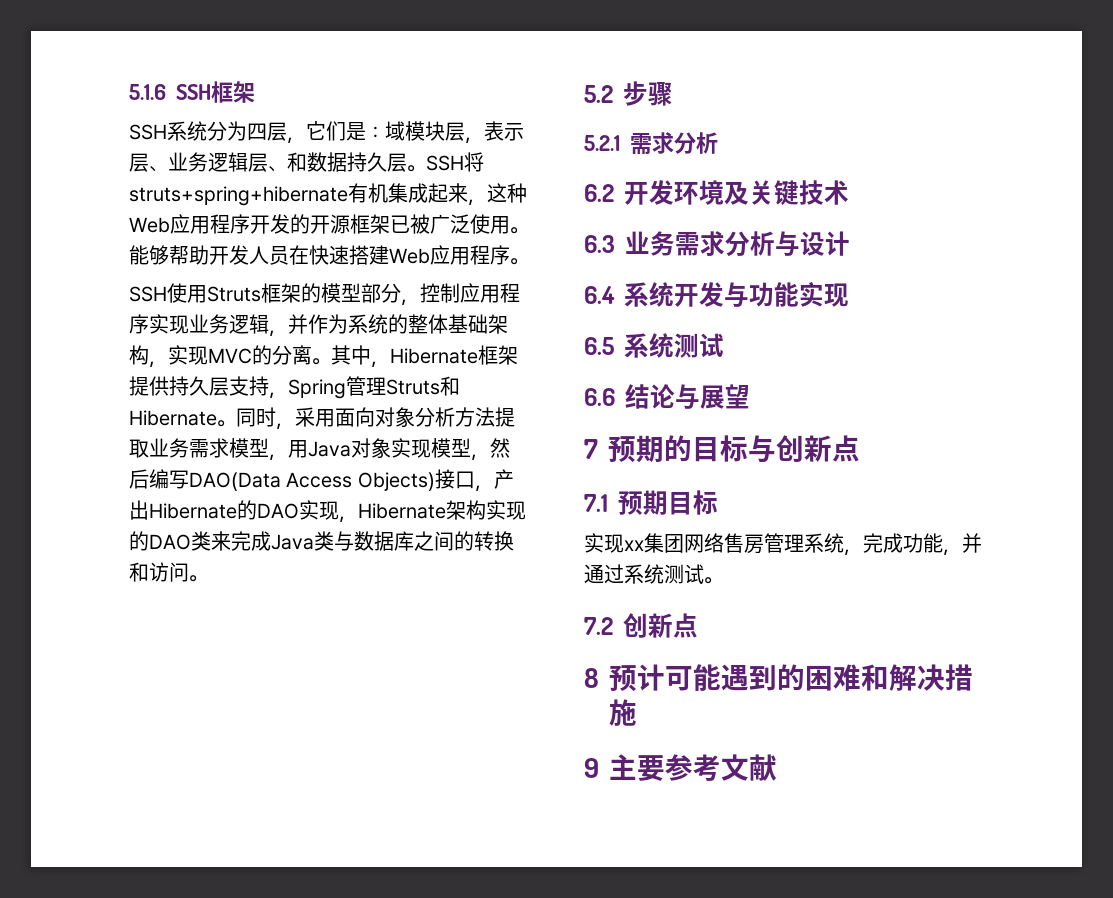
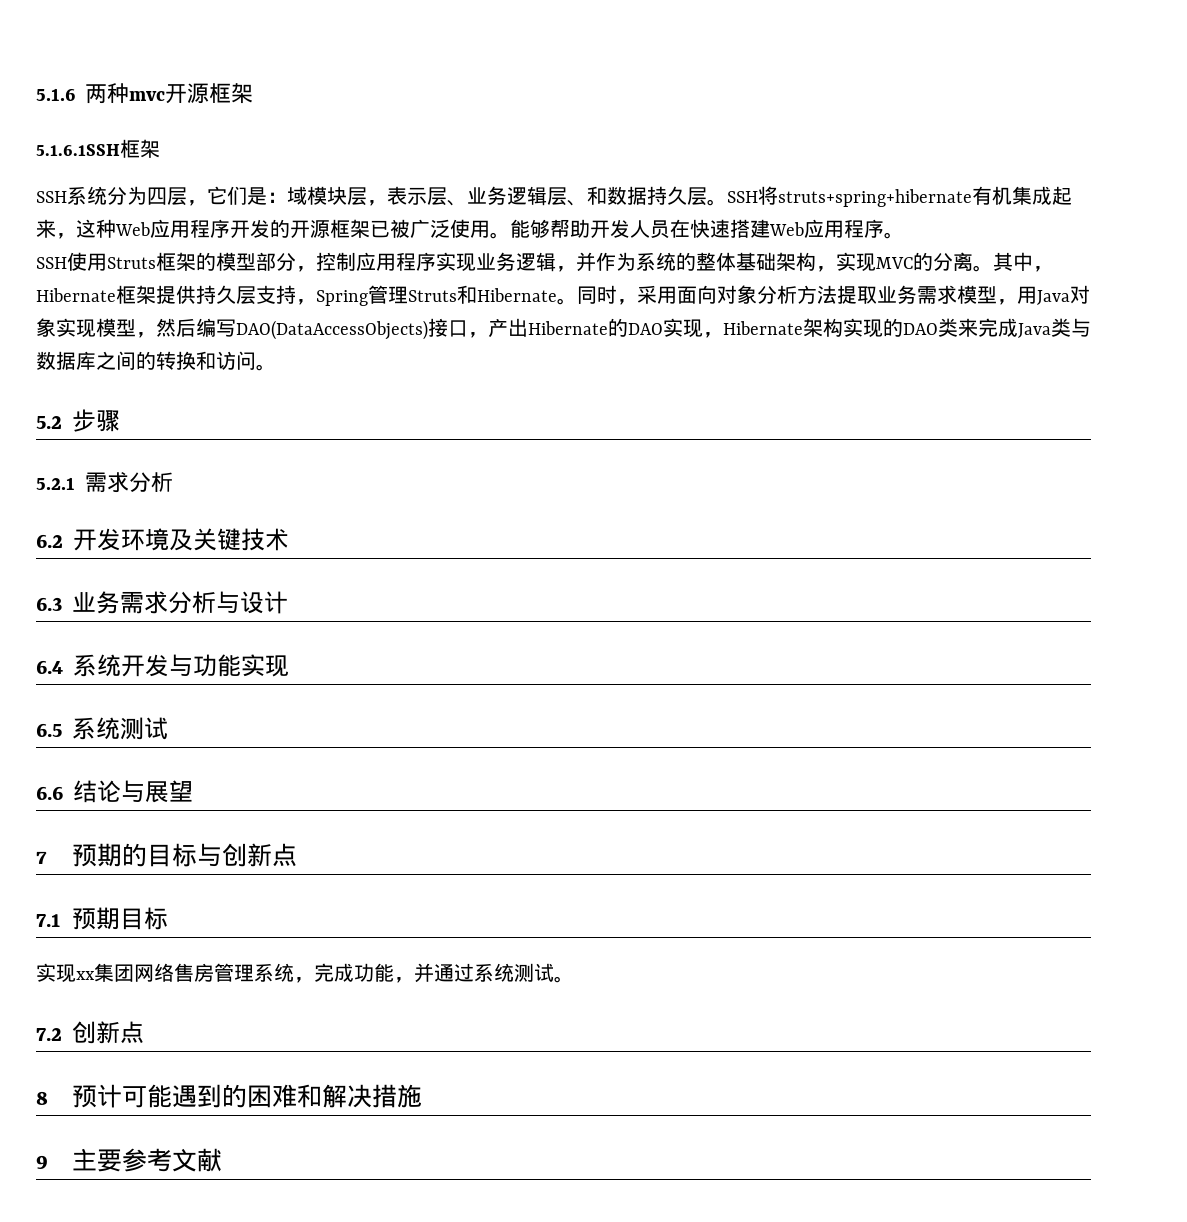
- 5.1.6 SSH框架
+ 5.1.6两种mvc开源框架
+ 5.1.6.1SSH框架
- 同时，采用面向对象分析方法提取业务需求模型，用Java对象实现模型，然后编写DAO(Data Access Objects)接口，产出Hibernate的DAO实现，Hibernate架构实现的DAO类来完成Java类与数据库之间的转换和访问。
+ 同时，采用面向对象分析方法提取业务需求模型，用Java对象实现模型，然后编写DAO(DataAccessObjects)接口，产出Hibernate的DAO实现，Hibernate架构实现的DAO类来完成Java类与数据库之间的转换和访问。

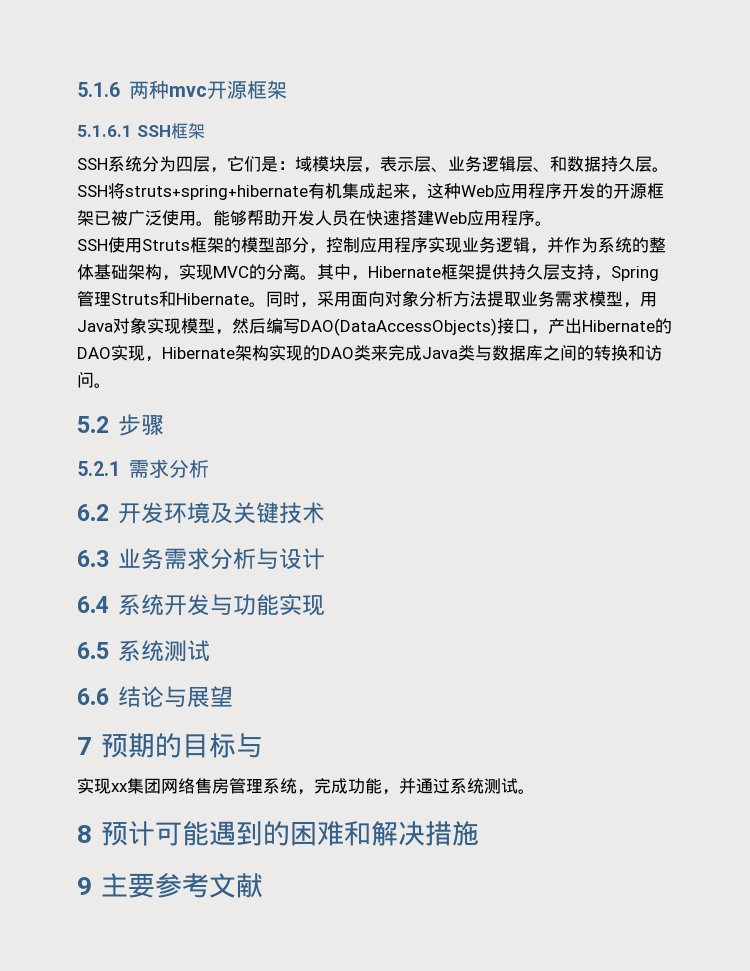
- 5.1.6.1SSH框架
+ 5.1.6.1 SSH框架
- 7预期的目标与创新点
- 7.1预期目标
+ 7预期的目标与
- 7.2创新点

